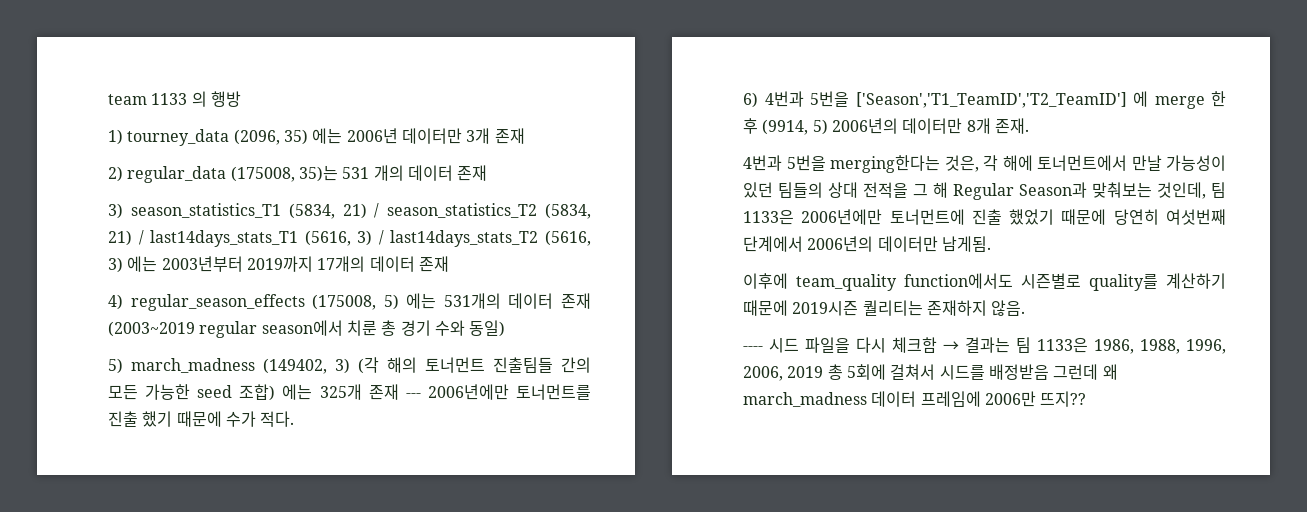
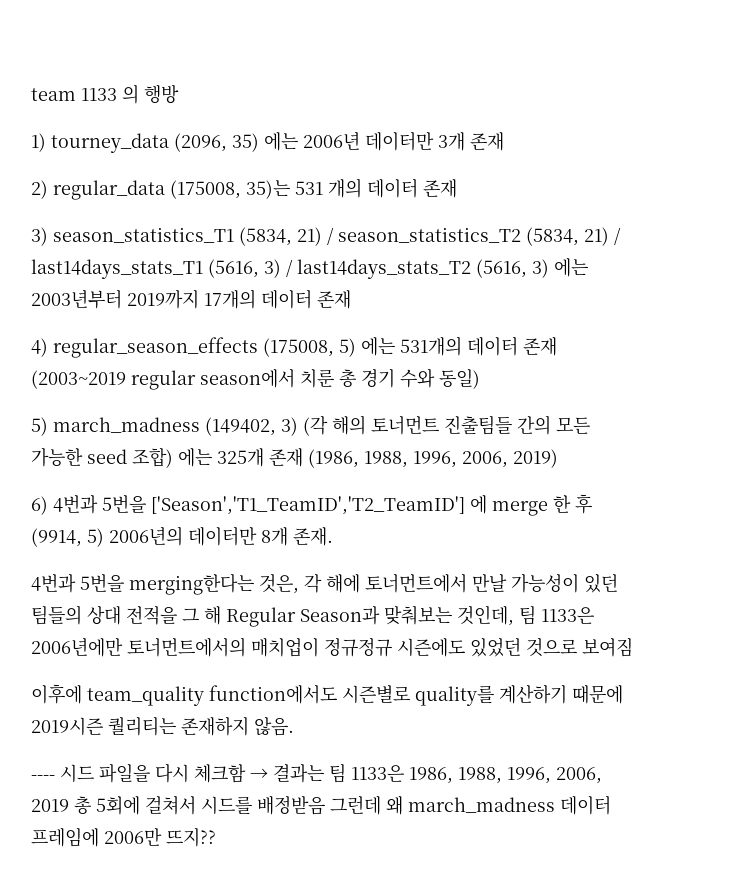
- 5) march_madness (149402, 3) (각 해의 토너먼트 진출팀들 간의 모든 가능한 seed 조합) 에는 325개 존재 --- 2006년에만 토너먼트를 진출 했기 때문에 수가 적다.
+ 5) march_madness (149402, 3) (각 해의 토너먼트 진출팀들 간의 모든 가능한 seed 조합) 에는 325개 존재 (1986, 1988, 1996, 2006, 2019)
- 4번과 5번을 merging한다는 것은, 각 해에 토너먼트에서 만날 가능성이 있던 팀들의 상대 전적을 그 해 Regular Season과 맞춰보는 것인데, 팀 1133은 2006년에만 토너먼트에 진출 했었기 때문에 당연히 여섯번째 단계에서 2006년의 데이터만 남게됨.
+ 4번과 5번을 merging한다는 것은, 각 해에 토너먼트에서 만날 가능성이 있던 팀들의 상대 전적을 그 해 Regular Season과 맞춰보는 것인데, 팀 1133은 2006년에만 토너먼트에서의 매치업이 정규정규 시즌에도 있었던 것으로 보여짐

